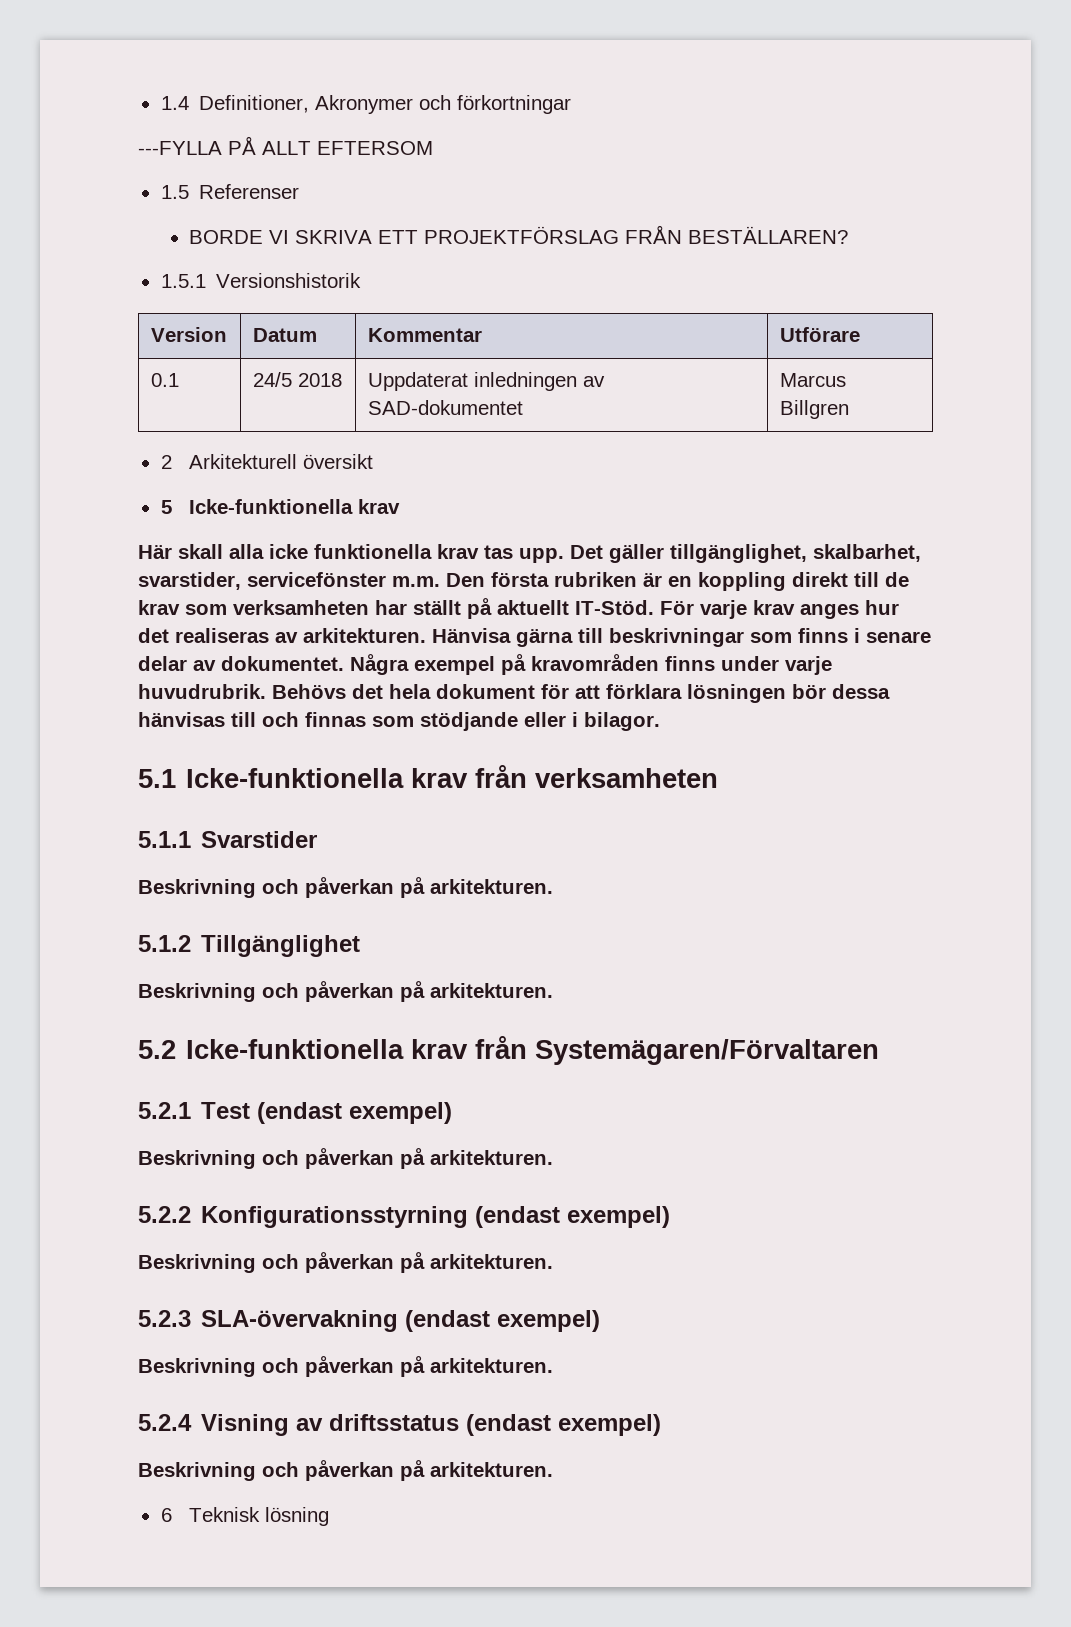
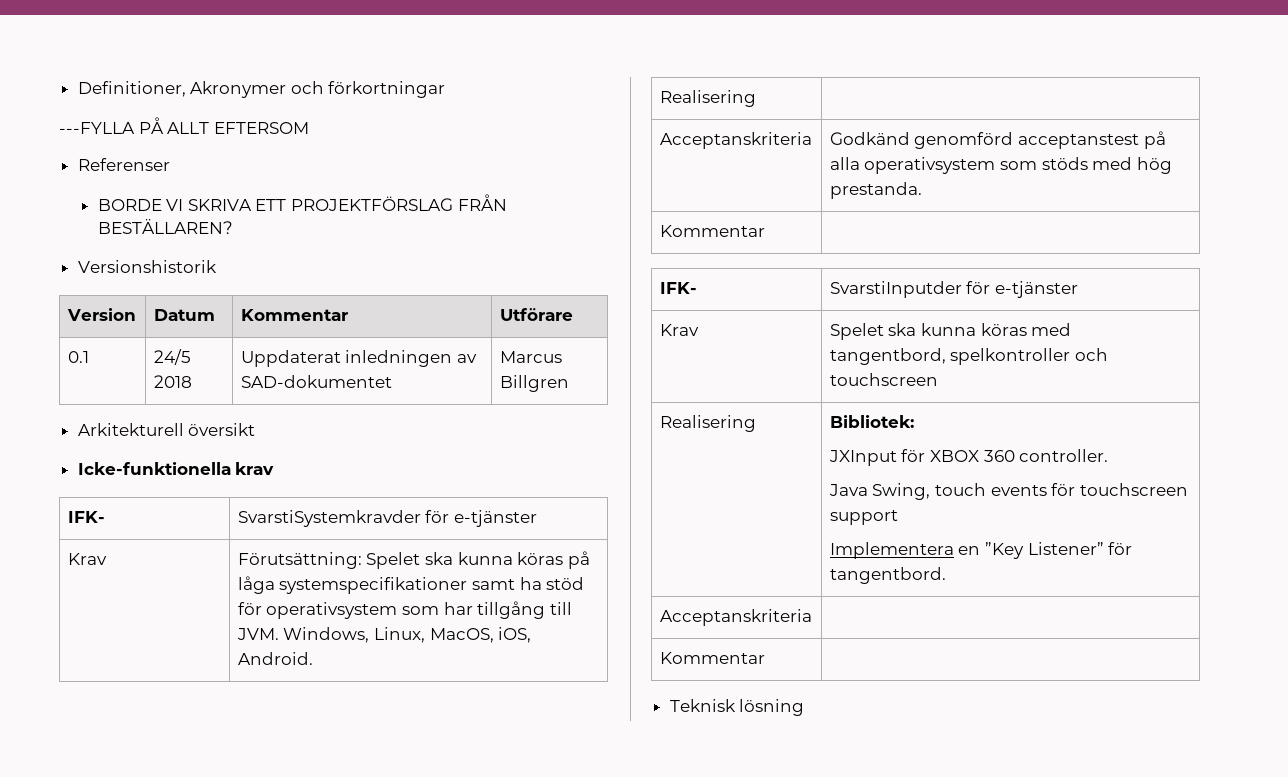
- 1.4 Definitioner, Akronymer och förkortningar
+ Definitioner, Akronymer och förkortningar
- 1.5 Referenser
+ Referenser
- 1.5.1 Versionshistorik
+ Versionshistorik
- 2 Arkitekturell översikt
+ Arkitekturell översikt
- 5 Icke-funktionella krav
- Här skall alla icke funktionella krav tas upp. Det gäller tillgänglighet, skalbarhet, svarstider, servicefönster m.m. Den första rubriken är en koppling direkt till de krav som verksamheten har ställt på aktuellt IT-Stöd. För varje krav anges hur det realiseras av arkitekturen. Hänvisa gärna till beskrivningar som finns i senare delar av dokumentet. Några exempel på kravområden finns under varje huvudrubrik. Behövs det hela dokument för att förklara lösningen bör dessa hänvisas till och finnas som stödjande eller i bilagor.
- 5.1 Icke-funktionella krav från verksamheten
- 5.1.1 Svarstider
- Beskrivning och påverkan på arkitekturen.
- 5.1.2 Tillgänglighet
- Beskrivning och påverkan på arkitekturen.
- 5.2 Icke-funktionella krav från Systemägaren/Förvaltaren
- 5.2.1 Test (endast exempel)
- Beskrivning och påverkan på arkitekturen.
- 5.2.2 Konfigurationsstyrning (endast exempel)
- Beskrivning och påverkan på arkitekturen.
- 5.2.3 SLA-övervakning (endast exempel)
- Beskrivning och påverkan på arkitekturen.
- 5.2.4 Visning av driftsstatus (endast exempel)
- Beskrivning och påverkan på arkitekturen.
- 6 Teknisk lösning
+ Icke-funktionella krav
+ IFK- | SvarstiSystemkravder för e-tjänster
+ Krav | Förutsättning: Spelet ska kunna köras på låga systemspecifikationer samt ha stöd för operativsystem som har tillgång till JVM. Windows, Linux, MacOS, iOS, Android.
+ Realisering |
+ Acceptanskriteria | Godkänd genomförd acceptanstest på alla operativsystem som stöds med hög prestanda.
+ Kommentar |
+ IFK- | SvarstiInputder för e-tjänster
+ Krav | Spelet ska kunna köras med tangentbord, spelkontroller och touchscreen
+ Realisering | Bibliotek:
+ JXInput för XBOX 360 controller.
+ Java Swing, touch events för touchscreen support
+ Implementera en ”Key Listener” för tangentbord.
+ Acceptanskriteria |
+ Kommentar |
+ Teknisk lösning

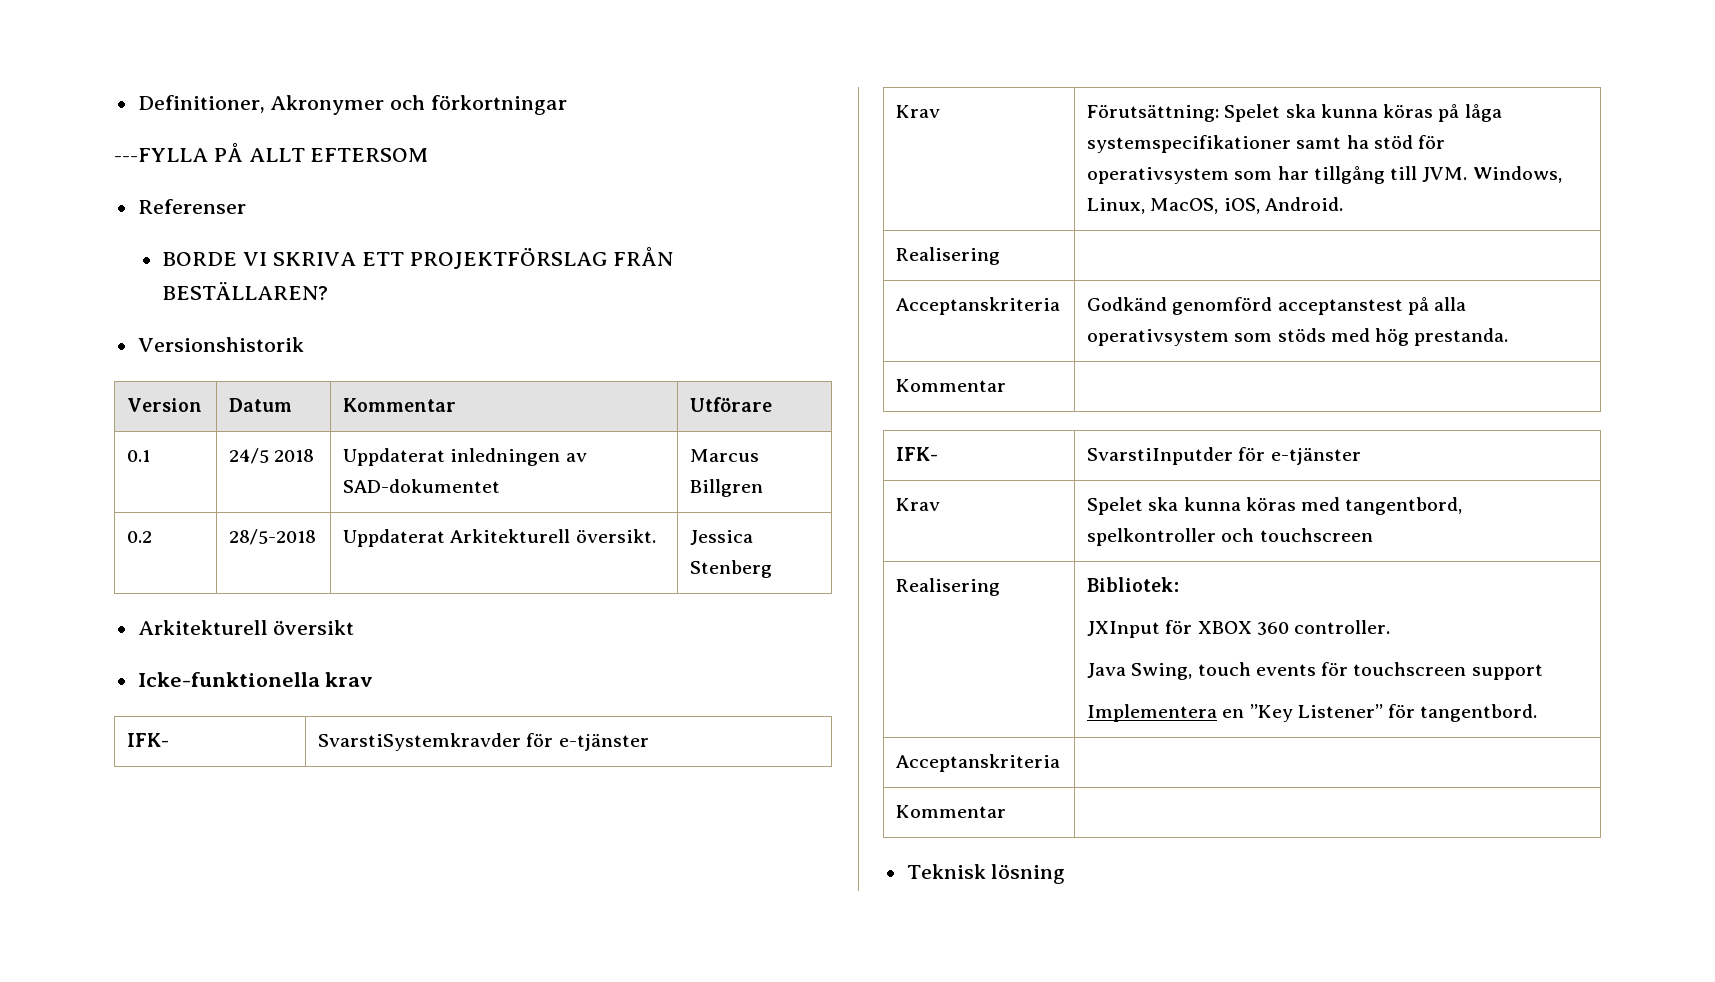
+ 0.2 | 28/5-2018 | Uppdaterat Arkitekturell översikt. | Jessica Stenberg

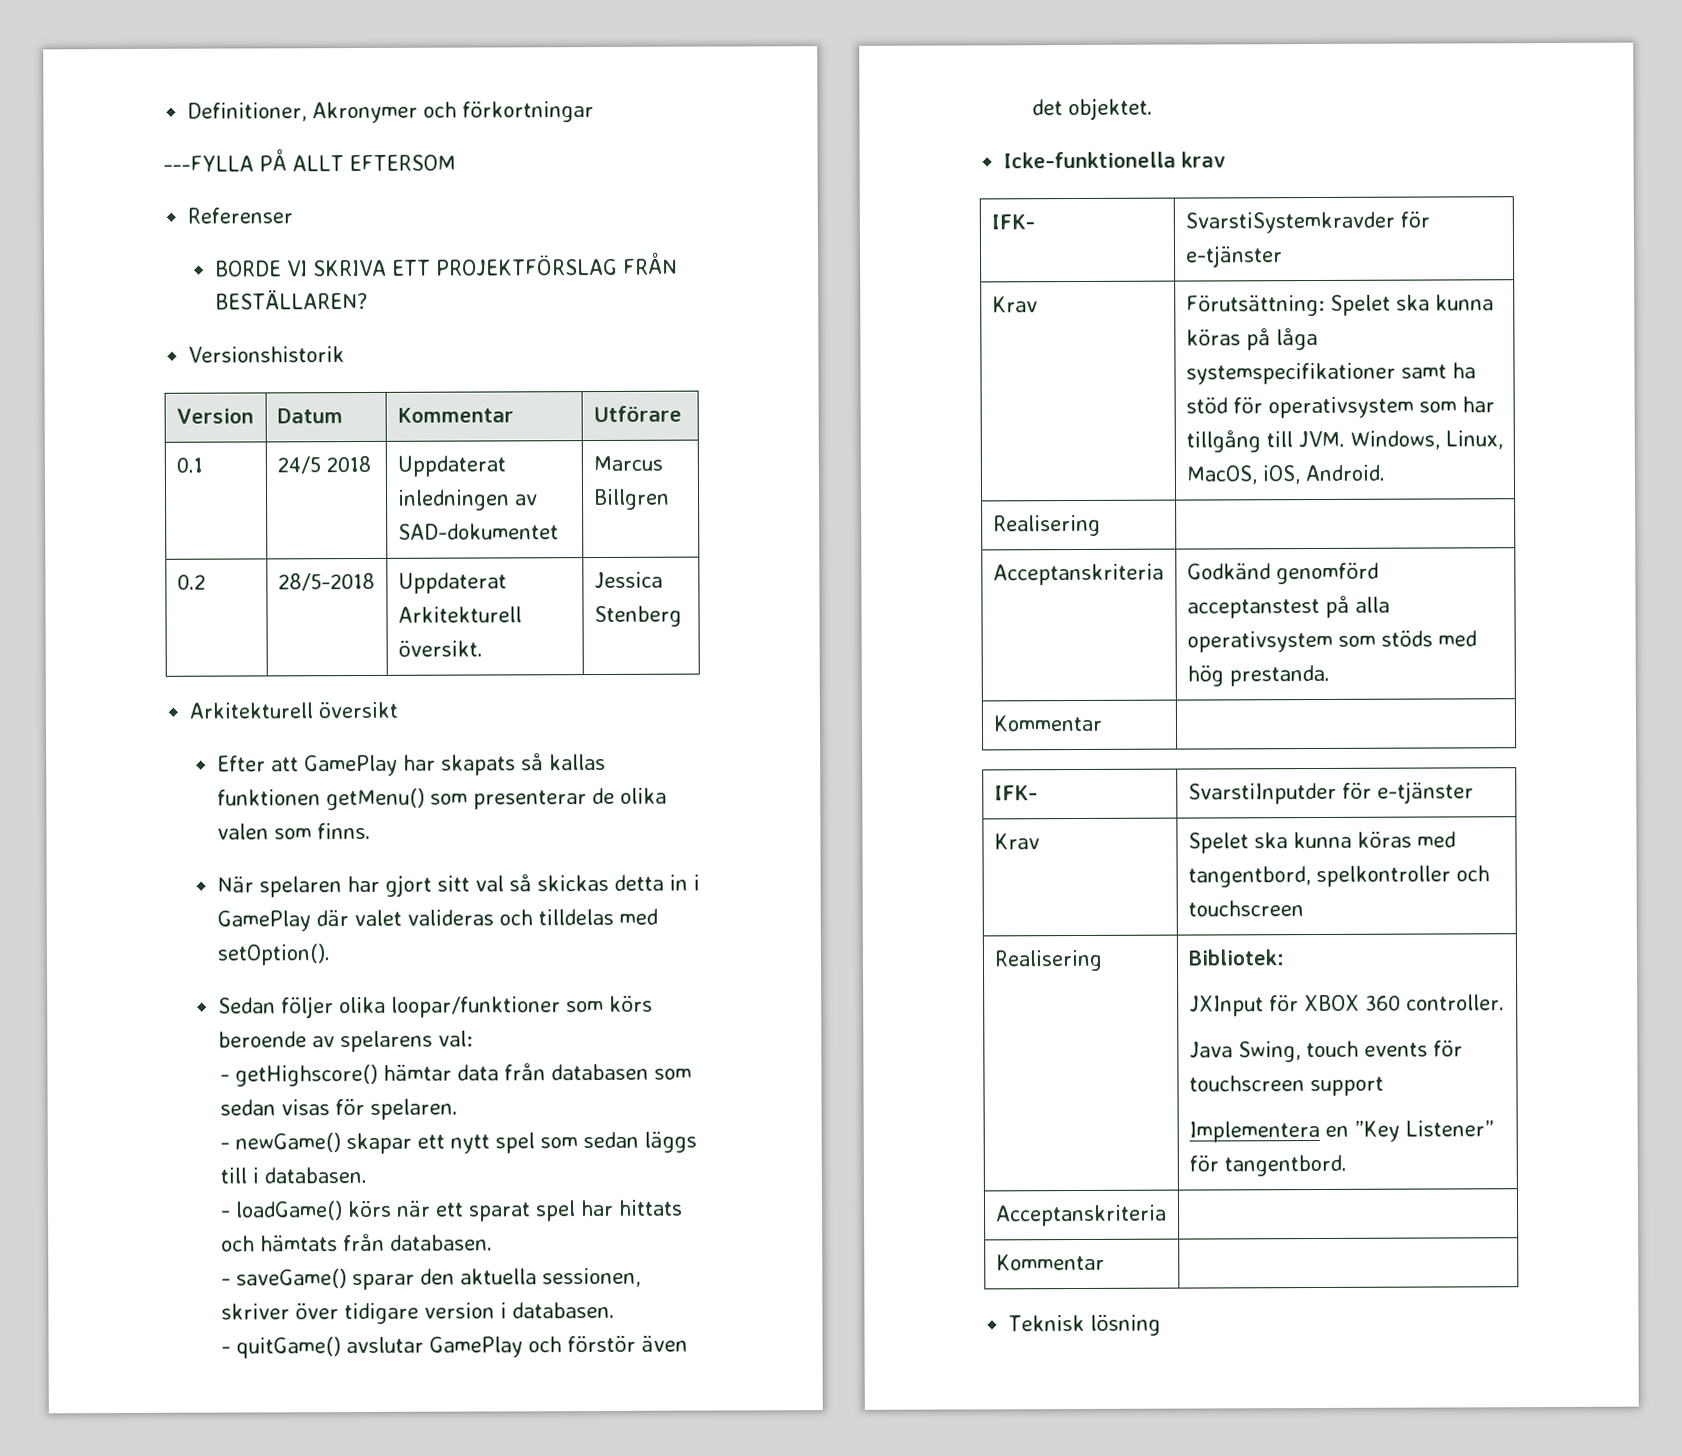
+ Efter att GamePlay har skapats så kallas funktionen getMenu() som presenterar de olika valen som finns.
+ När spelaren har gjort sitt val så skickas detta in i GamePlay där valet valideras och tilldelas med setOption().
+ Sedan följer olika loopar/funktioner som körs beroende av spelarens val:
+ - getHighscore() hämtar data från databasen som sedan visas för spelaren.
+ - newGame() skapar ett nytt spel som sedan läggs till i databasen.
+ - loadGame() körs när ett sparat spel har hittats och hämtats från databasen.
+ - saveGame() sparar den aktuella sessionen, skriver över tidigare version i databasen.
+ - quitGame() avslutar GamePlay och förstör även det objektet.

